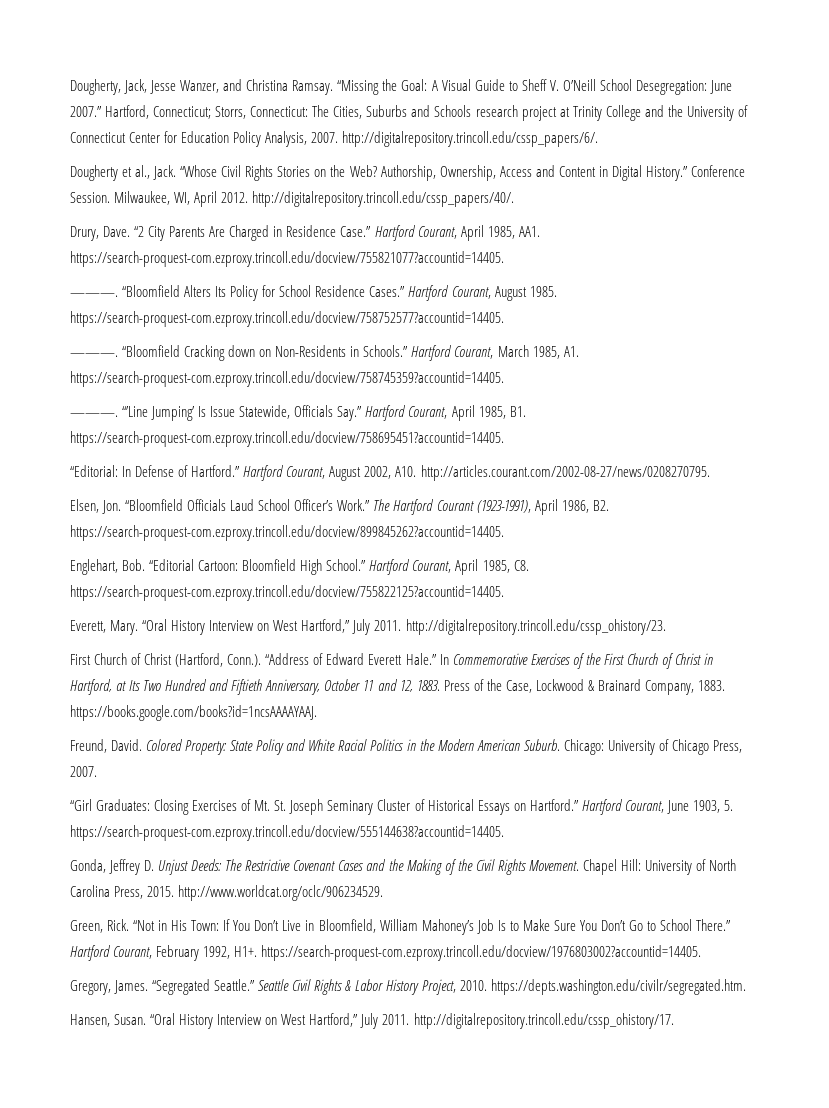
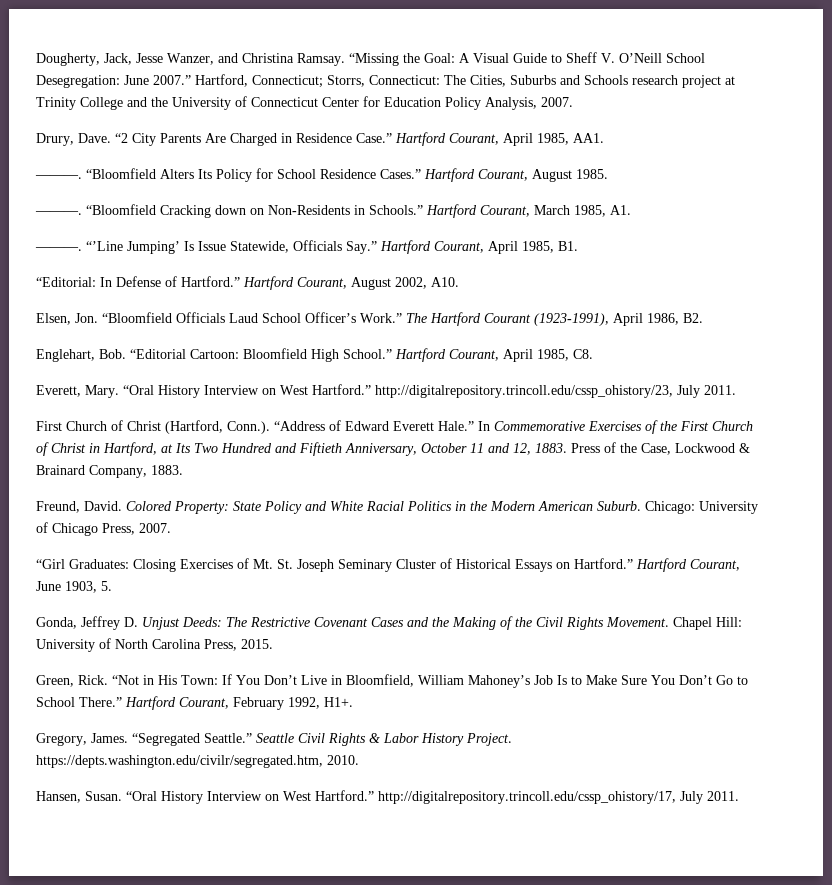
- Hartford, Connecticut; Storrs, Connecticut: The Cities, Suburbs and Schools research project at Trinity College and the University of Connecticut Center for Education Policy Analysis, 2007. http://digitalrepository.trincoll.edu/cssp_papers/6/.
- Dougherty et al., Jack. “Whose Civil Rights Stories on the Web? Authorship, Ownership, Access and Content in Digital History.” Conference Session. Milwaukee, WI, April 2012. http://digitalrepository.trincoll.edu/cssp_papers/40/.
+ Hartford, Connecticut; Storrs, Connecticut: The Cities, Suburbs and Schools research project at Trinity College and the University of Connecticut Center for Education Policy Analysis, 2007.
- Hartford Courant, April 1985, AA1. https://search-proquest-com.ezproxy.trincoll.edu/docview/755821077?accountid=14405.
+ Hartford Courant, April 1985, AA1.
- Hartford Courant, August 1985. https://search-proquest-com.ezproxy.trincoll.edu/docview/758752577?accountid=14405.
+ Hartford Courant, August 1985.
- Hartford Courant, March 1985, A1. https://search-proquest-com.ezproxy.trincoll.edu/docview/758745359?accountid=14405.
+ Hartford Courant, March 1985, A1.
- “’Line Jumping’ Is Issue Statewide, Officials Say.” Hartford Courant, April 1985, B1. https://search-proquest-com.ezproxy.trincoll.edu/docview/758695451?accountid=14405.
+ “’Line Jumping’ Is Issue Statewide, Officials Say.” Hartford Courant, April 1985, B1.
- Hartford Courant, August 2002, A10. http://articles.courant.com/2002-08-27/news/0208270795.
+ Hartford Courant, August 2002, A10.
- The Hartford Courant (1923-1991), April 1986, B2. https://search-proquest-com.ezproxy.trincoll.edu/docview/899845262?accountid=14405.
+ The Hartford Courant (1923-1991), April 1986, B2.
- Hartford Courant, April 1985, C8. https://search-proquest-com.ezproxy.trincoll.edu/docview/755822125?accountid=14405.
+ Hartford Courant, April 1985, C8.
- “Oral History Interview on West Hartford,” July 2011. http://digitalrepository.trincoll.edu/cssp_ohistory/23.
+ “Oral History Interview on West Hartford.” http://digitalrepository.trincoll.edu/cssp_ohistory/23, July 2011.
- Press of the Case, Lockwood & Brainard Company, 1883. https://books.google.com/books?id=1ncsAAAAYAAJ.
+ Press of the Case, Lockwood & Brainard Company, 1883.
- Hartford Courant, June 1903, 5. https://search-proquest-com.ezproxy.trincoll.edu/docview/555144638?accountid=14405.
+ Hartford Courant, June 1903, 5.
- Chapel Hill: University of North Carolina Press, 2015. http://www.worldcat.org/oclc/906234529.
+ Chapel Hill: University of North Carolina Press, 2015.
- Hartford Courant, February 1992, H1+. https://search-proquest-com.ezproxy.trincoll.edu/docview/1976803002?accountid=14405.
+ Hartford Courant, February 1992, H1+.
- Seattle Civil Rights & Labor History Project, 2010. https://depts.washington.edu/civilr/segregated.htm.
+ Seattle Civil Rights & Labor History Project. https://depts.washington.edu/civilr/segregated.htm, 2010.
- “Oral History Interview on West Hartford,” July 2011. http://digitalrepository.trincoll.edu/cssp_ohistory/17.
+ “Oral History Interview on West Hartford.” http://digitalrepository.trincoll.edu/cssp_ohistory/17, July 2011.

